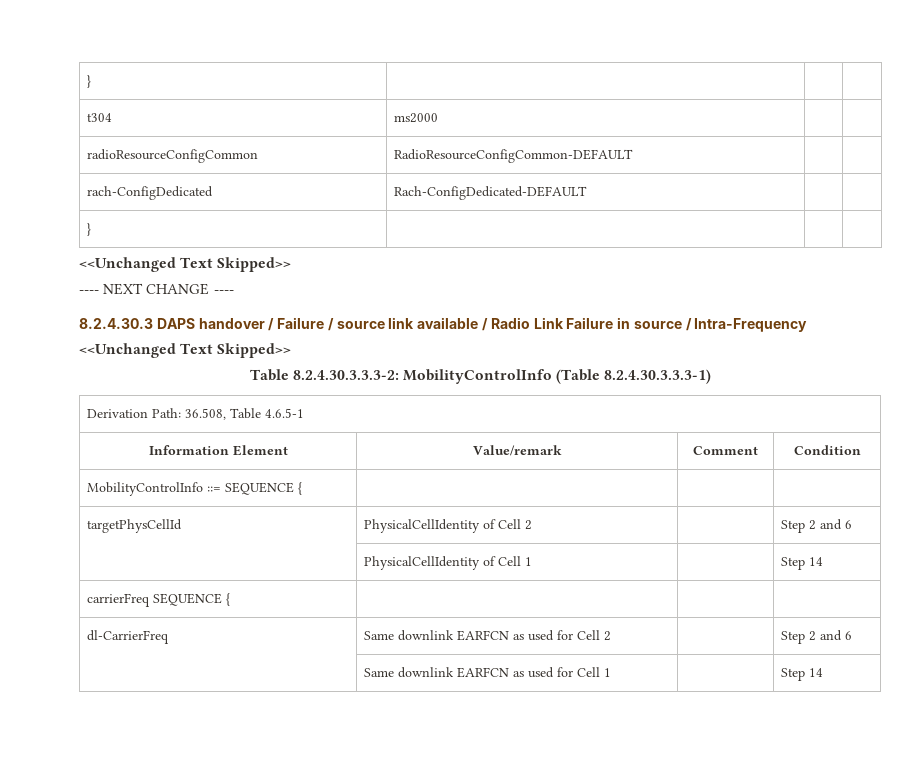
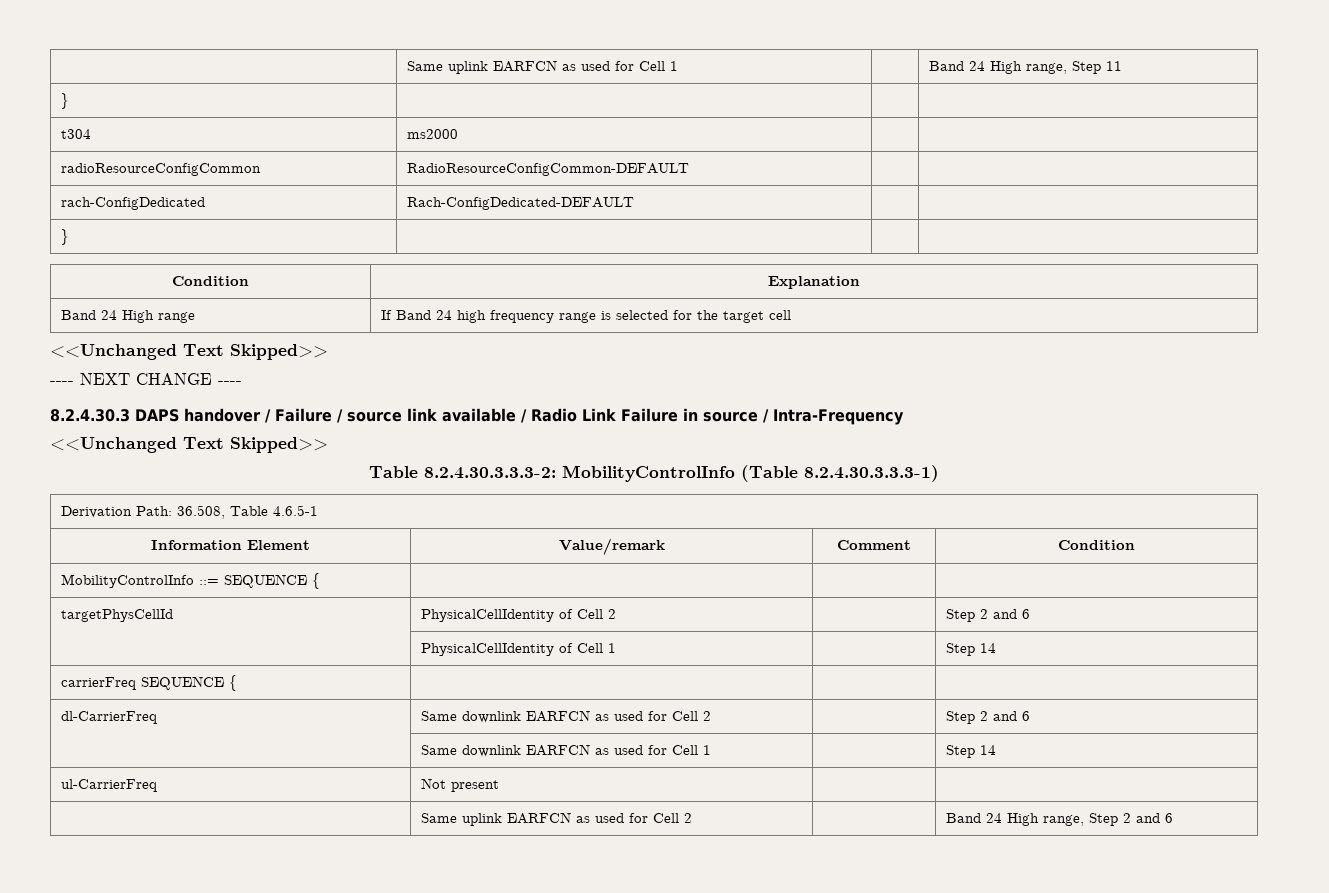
+ | Same uplink EARFCN as used for Cell 1 | | Band 24 High range, Step 11
+ Condition | Explanation
+ Band 24 High range | If Band 24 high frequency range is selected for the target cell
+ ul-CarrierFreq | Not present | |
+ | Same uplink EARFCN as used for Cell 2 | | Band 24 High range, Step 2 and 6

